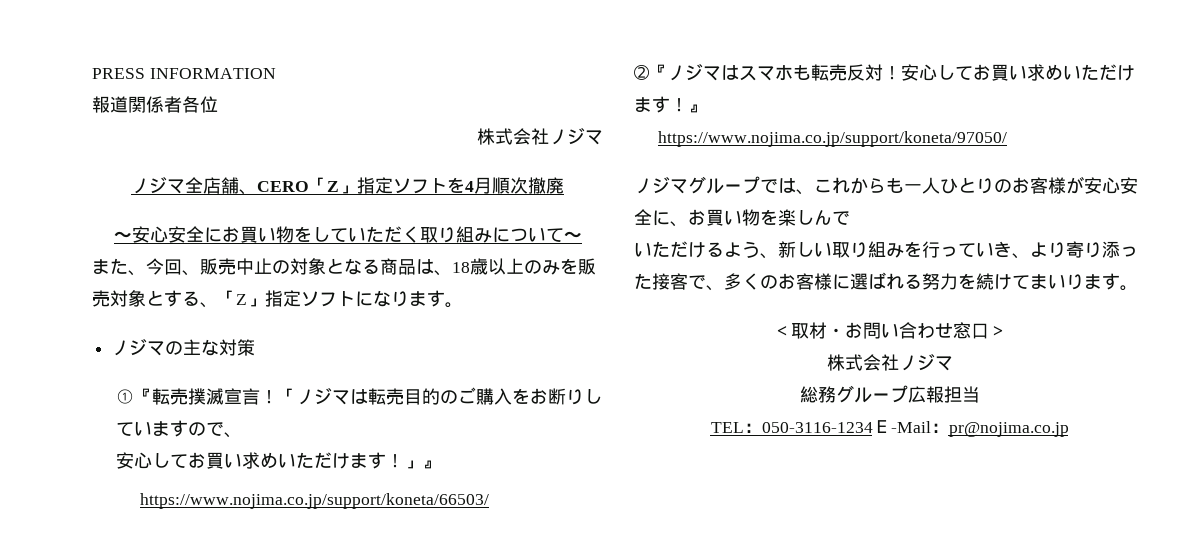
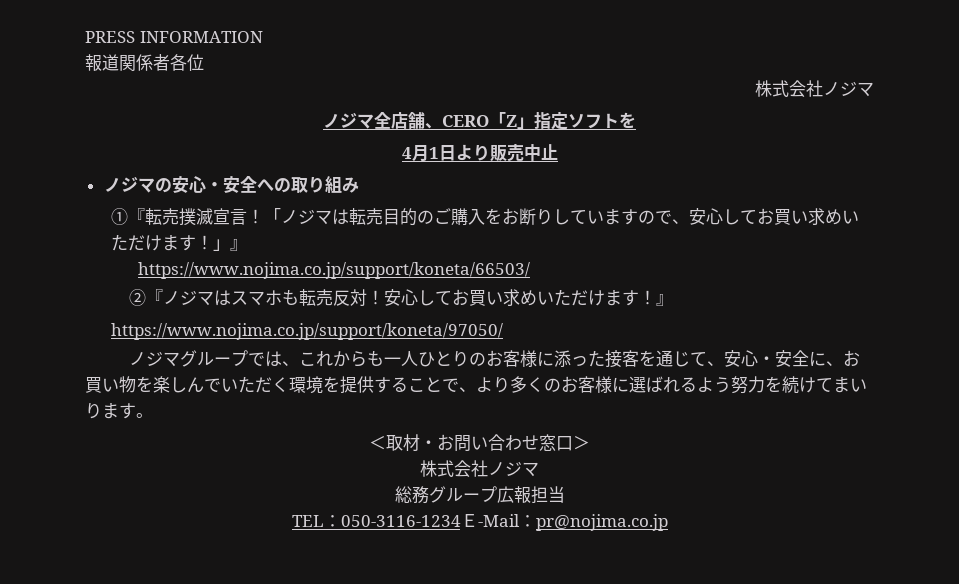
- ノジマ全店舗、CERO「Z」指定ソフトを4月順次撤廃
- 〜安心安全にお買い物をしていただく取り組みについて〜
- また、今回、販売中止の対象となる商品は、18歳以上のみを販売対象とする、「Z」指定ソフトになります。
- ノジマの主な対策
+ ノジマ全店舗、CERO「Z」指定ソフトを
+ 4月1日より販売中止
+ ノジマの安心・安全への取り組み
- 「ノジマは転売目的のご購入をお断りしていますので、
- 安心してお買い求めいただけます！」』
+ 「ノジマは転売目的のご購入をお断りしていますので、安心してお買い求めいただけます！」』
- ノジマグループでは、これからも一人ひとりのお客様が安心安全に、お買い物を楽しんで
- いただけるよう、新しい取り組みを行っていき、より寄り添った接客で、多くのお客様に選ばれる努力を続けてまいります。
+ ノジマグループでは、これからも一人ひとりのお客様に添った接客を通じて、安心・安全に、お買い物を楽しんでいただく環境を提供することで、より多くのお客様に選ばれるよう努力を続けてまいります。

